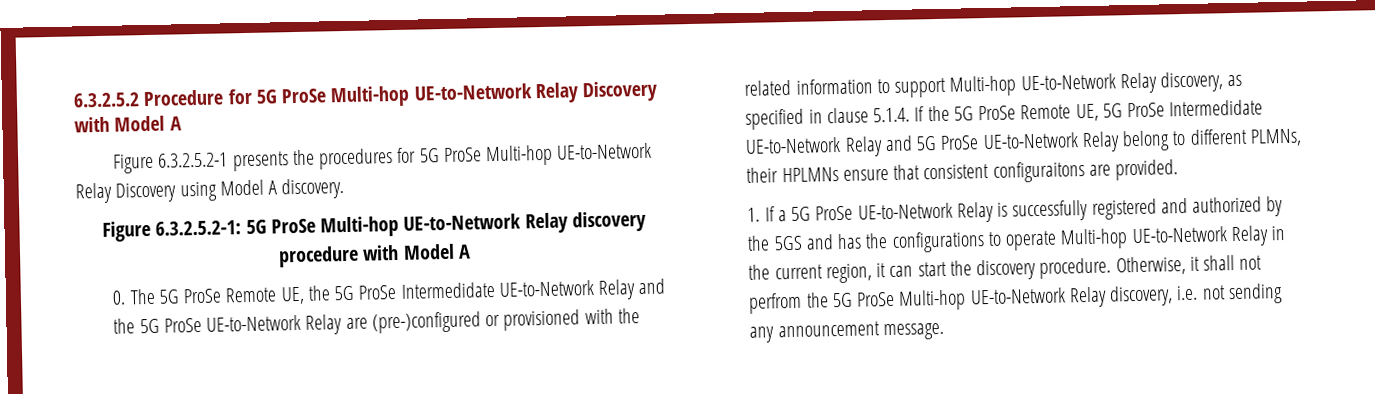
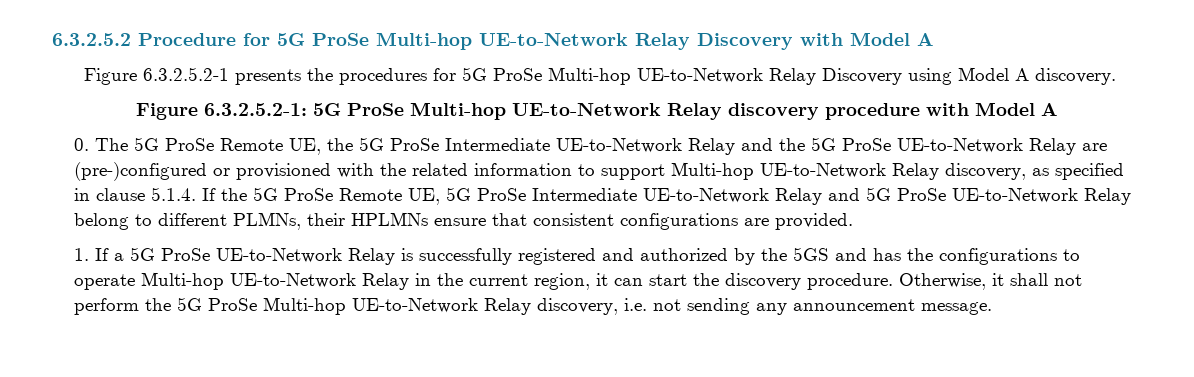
- 0. The 5G ProSe Remote UE, the 5G ProSe Intermedidate UE-to-Network Relay and the 5G ProSe UE-to-Network Relay are (pre-)configured or provisioned with the related information to support Multi-hop UE-to-Network Relay discovery, as specified in clause 5.1.4. If the 5G ProSe Remote UE, 5G ProSe Intermedidate UE-to-Network Relay and 5G ProSe UE-to-Network Relay belong to different PLMNs, their HPLMNs ensure that consistent configuraitons are provided.
+ 0. The 5G ProSe Remote UE, the 5G ProSe Intermediate UE-to-Network Relay and the 5G ProSe UE-to-Network Relay are (pre-)configured or provisioned with the related information to support Multi-hop UE-to-Network Relay discovery, as specified in clause 5.1.4. If the 5G ProSe Remote UE, 5G ProSe Intermediate UE-to-Network Relay and 5G ProSe UE-to-Network Relay belong to different PLMNs, their HPLMNs ensure that consistent configurations are provided.
- Otherwise, it shall not perfrom the 5G ProSe Multi-hop UE-to-Network Relay discovery, i.e. not sending any announcement message.
+ Otherwise, it shall not perform the 5G ProSe Multi-hop UE-to-Network Relay discovery, i.e. not sending any announcement message.

